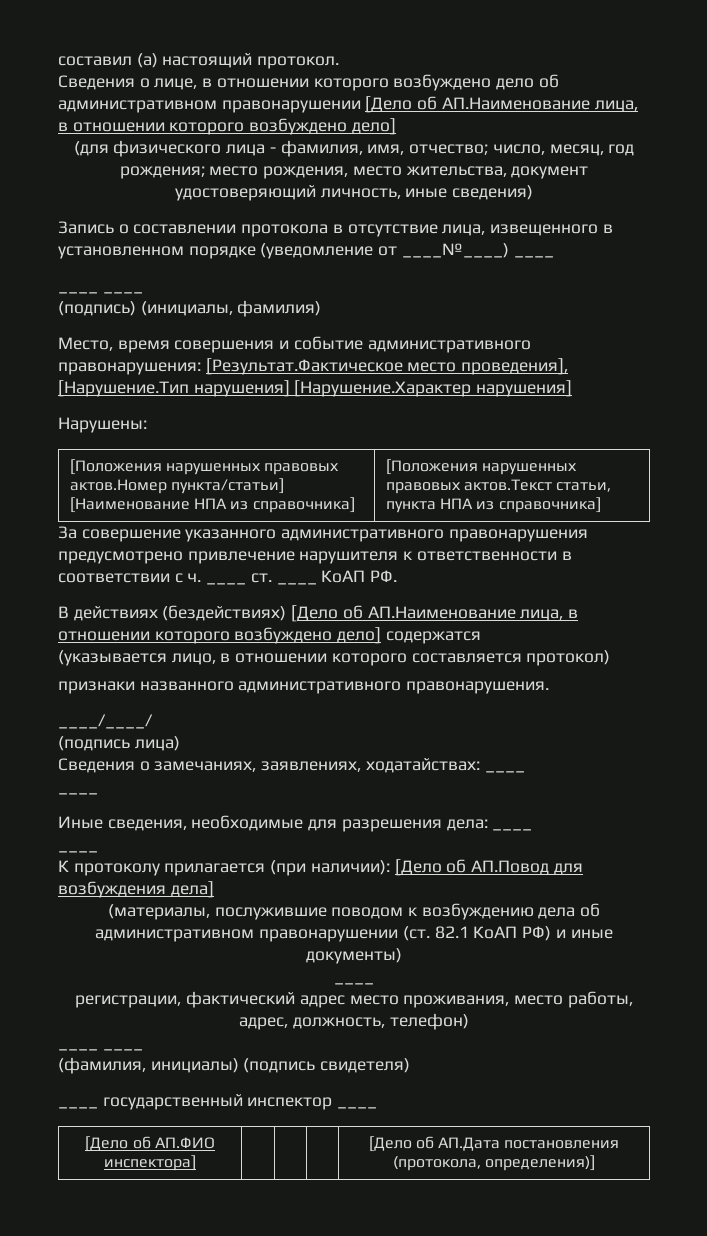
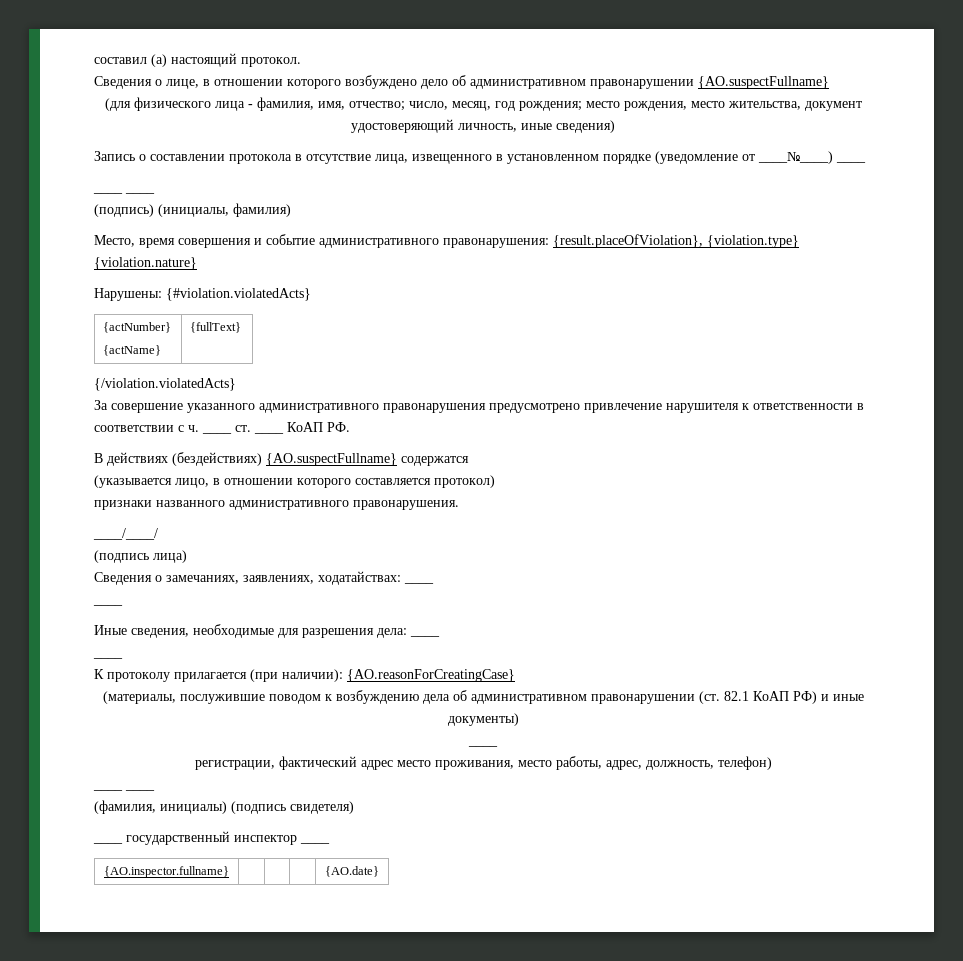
- Сведения о лице, в отношении которого возбуждено дело об административном правонарушении [Дело об АП.Наименование лица, в отношении которого возбуждено дело]
+ Сведения о лице, в отношении которого возбуждено дело об административном правонарушении {AO.suspectFullname}
- Место, время совершения и событие административного правонарушения: [Результат.Фактическое место проведения], [Нарушение.Тип нарушения] [Нарушение.Характер нарушения]
- Нарушены:
- [Положения нарушенных правовых актов.Номер пункта/статьи] [Наименование НПА из справочника] | [Положения нарушенных правовых актов.Текст статьи, пункта НПА из справочника]
+ Место, время совершения и событие административного правонарушения: {result.placeOfViolation}, {violation.type} {violation.nature}
+ Нарушены: {#violation.violatedActs}
+ {actNumber}
+ {actName} | {fullText}
+ {/violation.violatedActs}
- В действиях (бездействиях) [Дело об АП.Наименование лица, в отношении которого возбуждено дело] содержатся
+ В действиях (бездействиях) {AO.suspectFullname} содержатся
- К протоколу прилагается (при наличии): [Дело об АП.Повод для возбуждения дела]
+ К протоколу прилагается (при наличии): {AO.reasonForCreatingCase}
- [Дело об АП.ФИО инспектора] | | | | [Дело об АП.Дата постановления (протокола, определения)]
+ {AO.inspector.fullname} | | | | {AO.date}

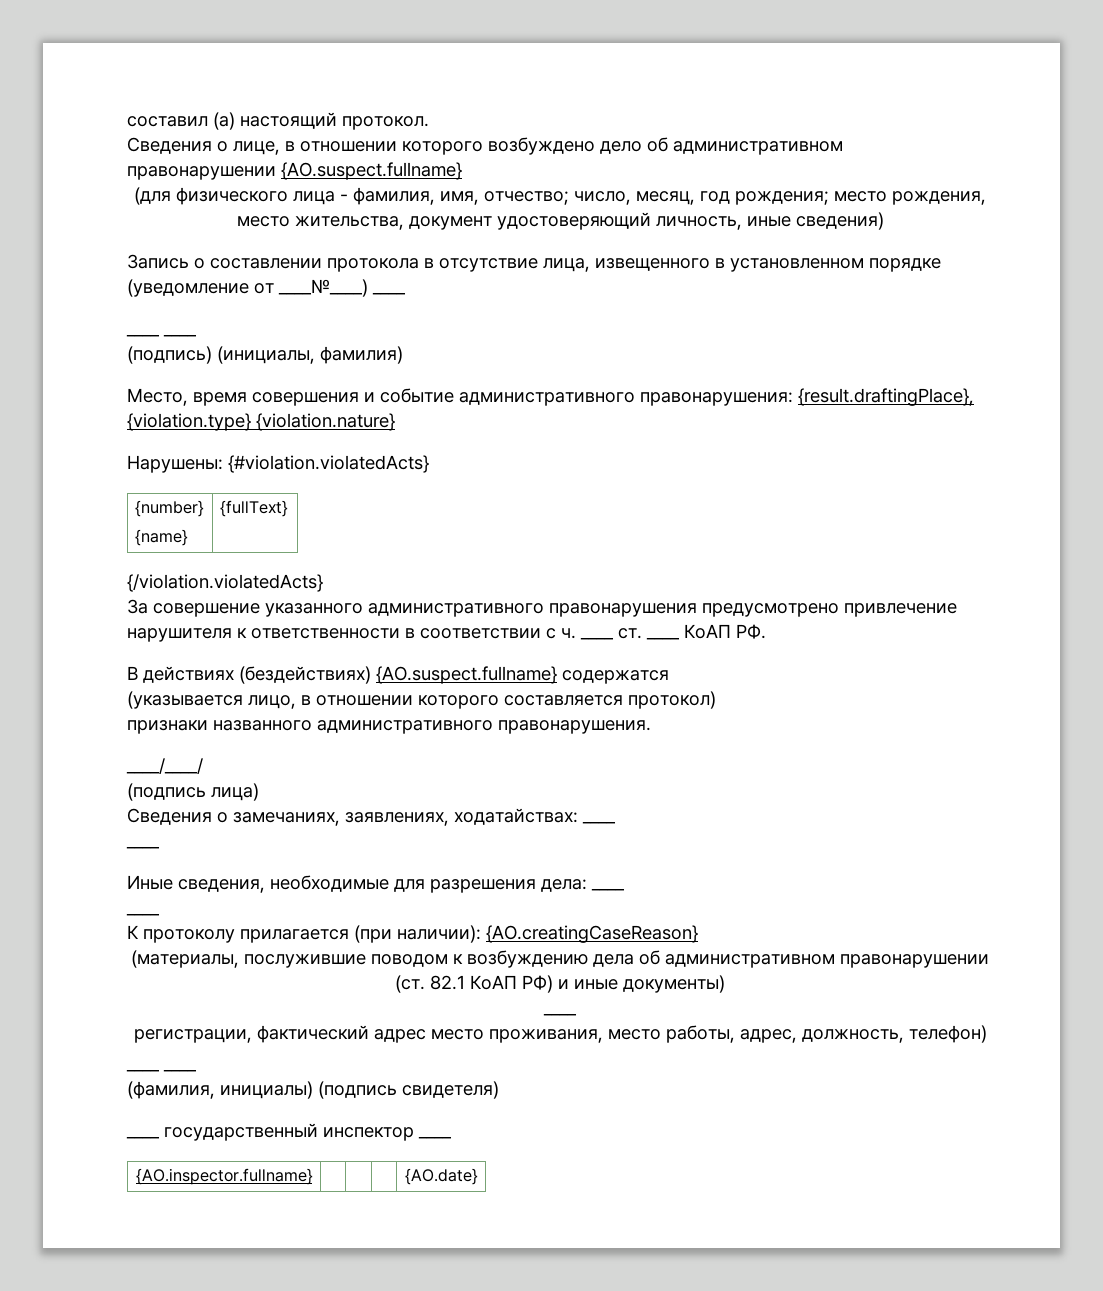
- Сведения о лице, в отношении которого возбуждено дело об административном правонарушении {AO.suspectFullname}
+ Сведения о лице, в отношении которого возбуждено дело об административном правонарушении {AO.suspect.fullname}
- Место, время совершения и событие административного правонарушения: {result.placeOfViolation}, {violation.type} {violation.nature}
+ Место, время совершения и событие административного правонарушения: {result.draftingPlace}, {violation.type} {violation.nature}
- {actNumber}
- {actName} | {fullText}
+ {number}
+ {name} | {fullText}
- В действиях (бездействиях) {AO.suspectFullname} содержатся
+ В действиях (бездействиях) {AO.suspect.fullname} содержатся
- К протоколу прилагается (при наличии): {AO.reasonForCreatingCase}
+ К протоколу прилагается (при наличии): {AO.creatingCaseReason}

